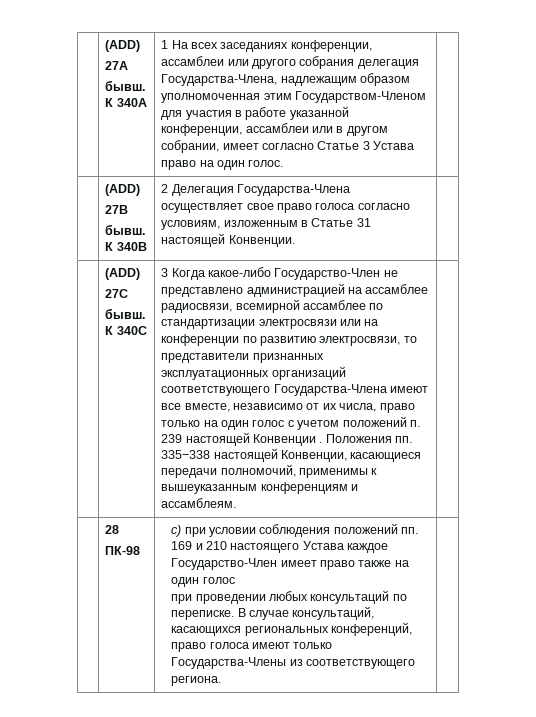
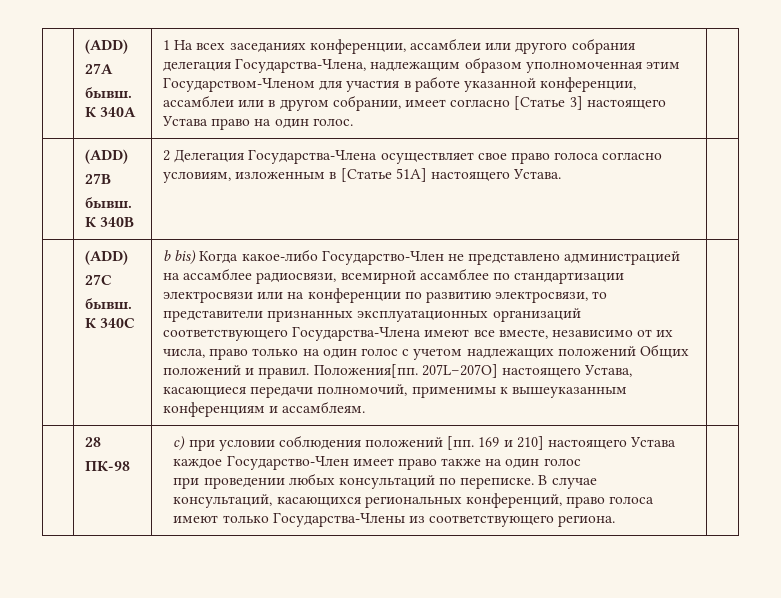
- 1 На всех заседаниях конференции, ассамблеи или другого собрания делегация Государства-Члена, надлежащим образом уполномоченная этим Государством-Членом для участия в работе указанной конференции, ассамблеи или в другом собрании, имеет согласно Статье 3 Устава право на один голос. |
+ 1 На всех заседаниях конференции, ассамблеи или другого собрания делегация Государства-Члена, надлежащим образом уполномоченная этим Государством-Членом для участия в работе указанной конференции, ассамблеи или в другом собрании, имеет согласно [Статье 3] настоящего Устава право на один голос. |
  | (ADD)
  27B
- бывш. К 340B | 2 Делегация Государства-Члена осуществляет свое право голоса согласно условиям, изложенным в Статье 31 настоящей Конвенции. |
+ бывш. К 340B | 2 Делегация Государства-Члена осуществляет свое право голоса согласно условиям, изложенным в [Статье 51А] настоящего Устава. |
- 3 Когда какое-либо Государство-Член не представлено администрацией на ассамблее радиосвязи, всемирной ассамблее по стандартизации электросвязи или на конференции по развитию электросвязи, то представители признанных эксплуатационных организаций соответствующего Государства-Члена имеют все вместе, независимо от их числа, право только на один голос с учетом положений п. 239 настоящей Конвенции . Положения пп. 335−338 настоящей Конвенции, касающиеся передачи полномочий, применимы к вышеуказанным конференциям и ассамблеям.
+ b bis) Когда какое-либо Государство-Член не представлено администрацией на ассамблее радиосвязи, всемирной ассамблее по стандартизации электросвязи или на конференции по развитию электросвязи, то представители признанных эксплуатационных организаций соответствующего Государства-Члена имеют все вместе, независимо от их числа, право только на один голос с учетом надлежащих положений Общих положений и правил. Положения[пп. 207L–207O] настоящего Устава, касающиеся передачи полномочий, применимы к вышеуказанным конференциям и ассамблеям.
- c) при условии соблюдения положений пп. 169 и 210 настоящего Устава каждое Государство-Член имеет право также на один голос
+ c) при условии соблюдения положений [пп. 169 и 210] настоящего Устава каждое Государство-Член имеет право также на один голос

